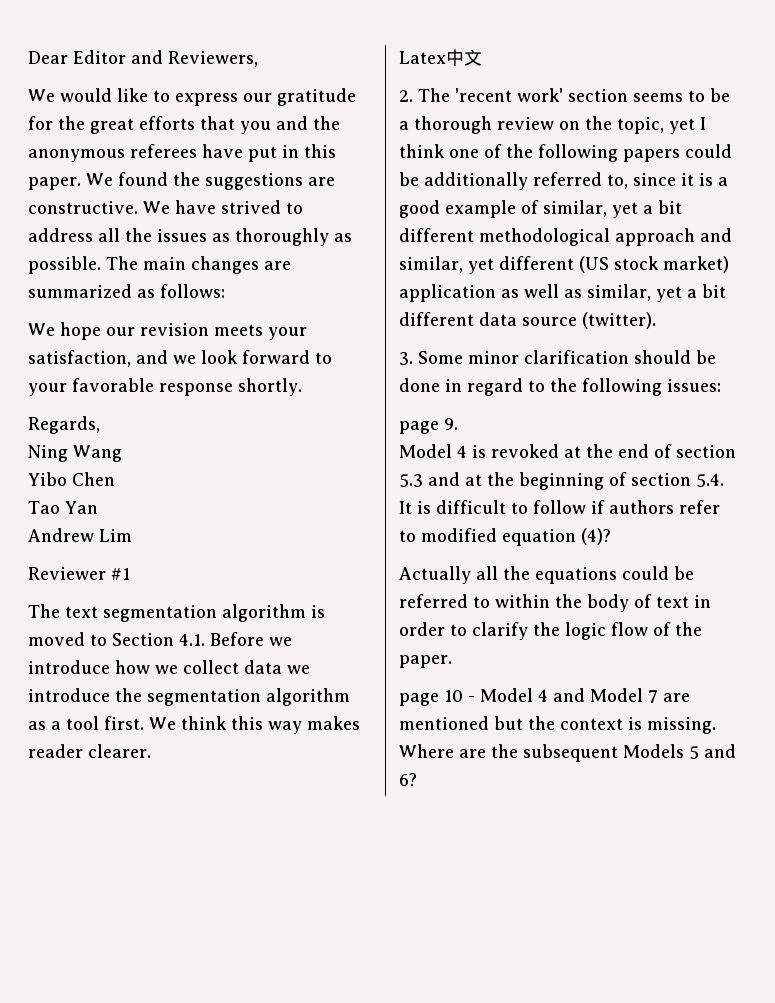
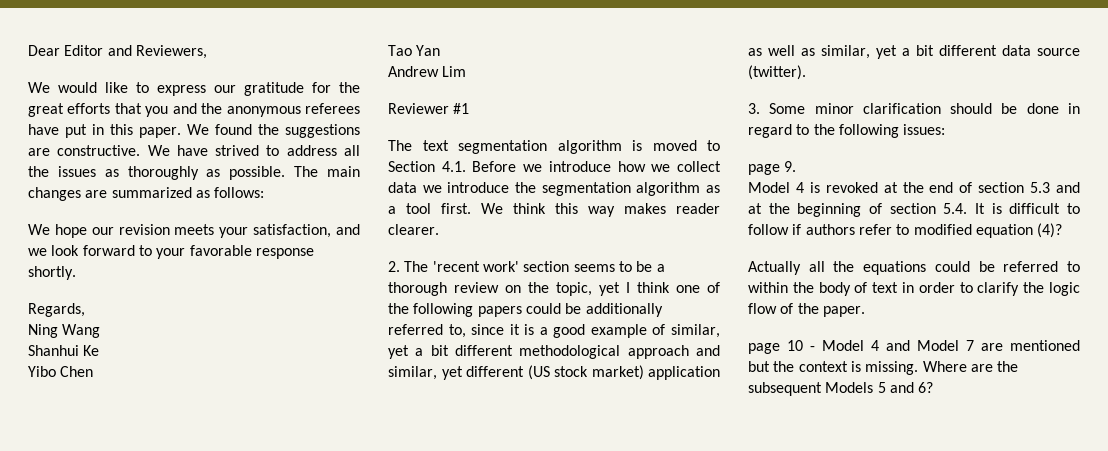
+ Shanhui Ke
- Latex中文

